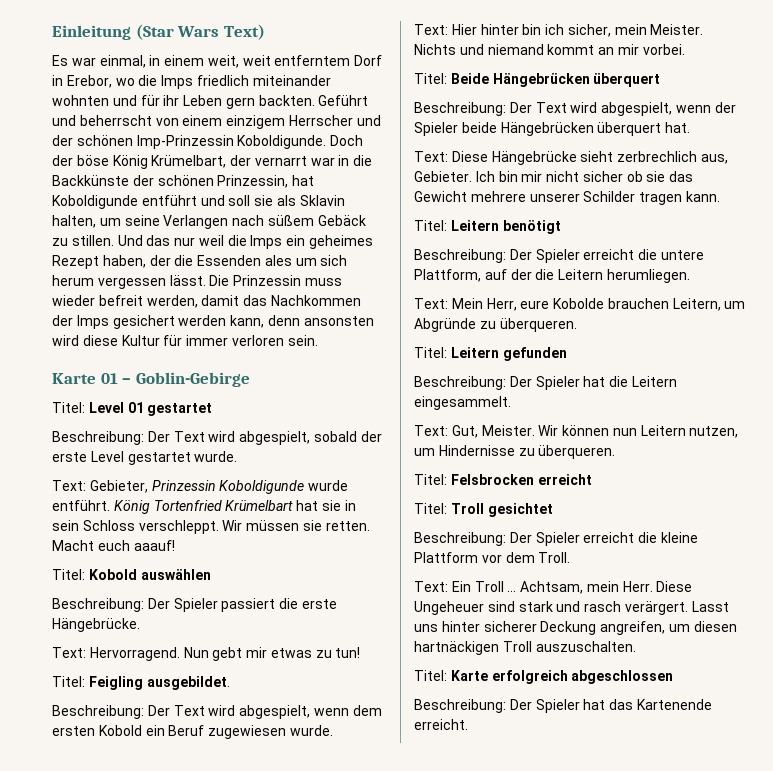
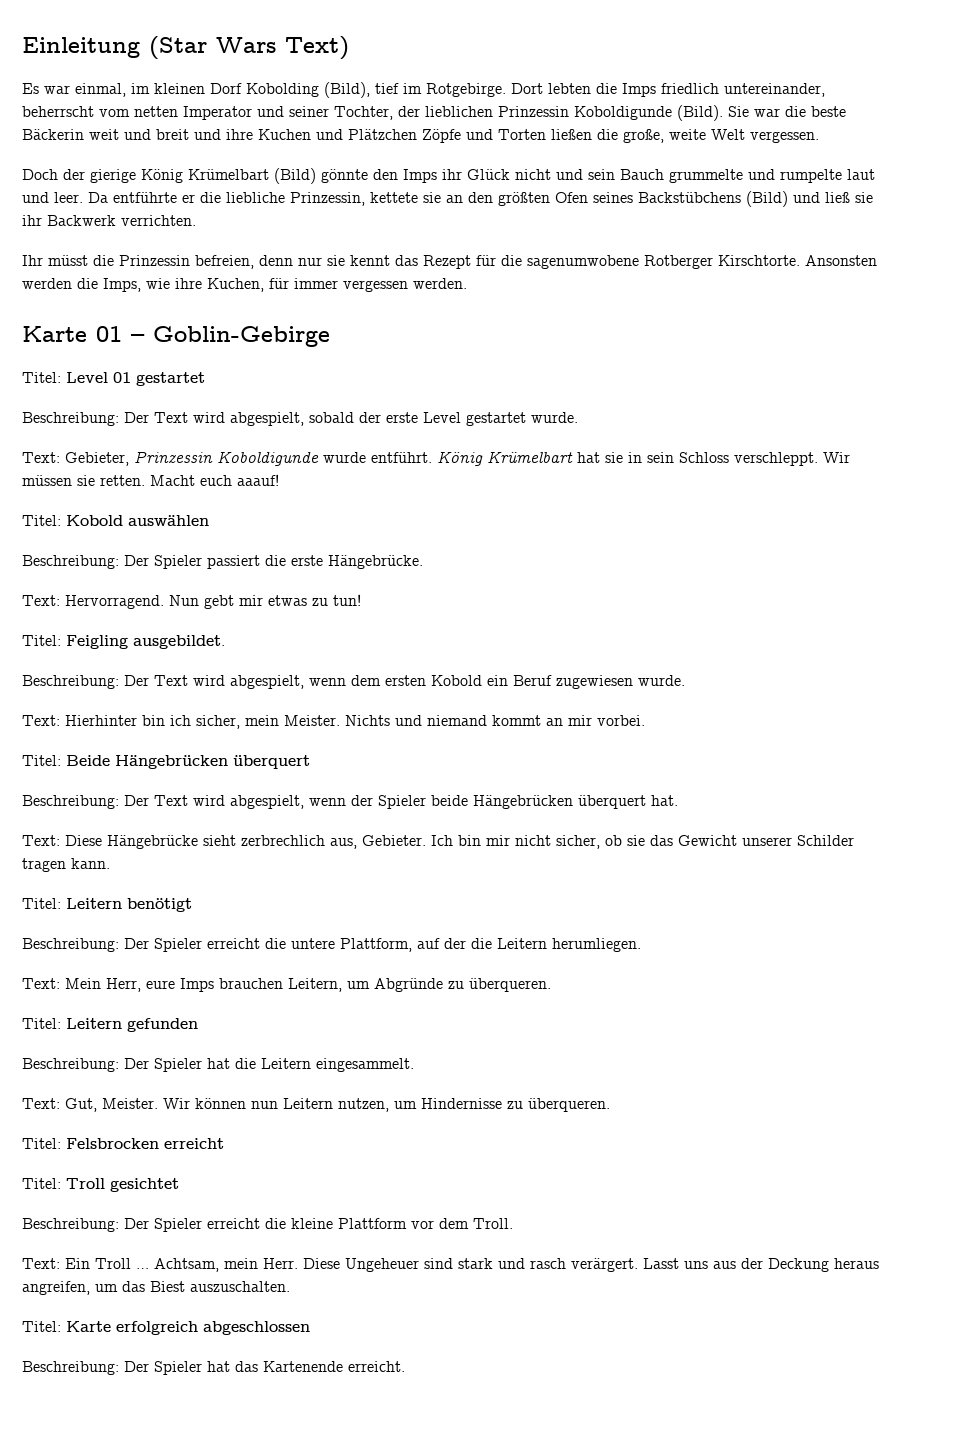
- Es war einmal, in einem weit, weit entferntem Dorf in Erebor, wo die Imps friedlich miteinander wohnten und für ihr Leben gern backten. Geführt und beherrscht von einem einzigem Herrscher und der schönen Imp-Prinzessin Koboldigunde. Doch der böse König Krümelbart, der vernarrt war in die Backkünste der schönen Prinzessin, hat Koboldigunde entführt und soll sie als Sklavin halten, um seine Verlangen nach süßem Gebäck zu stillen. Und das nur weil die Imps ein geheimes Rezept haben, der die Essenden ales um sich herum vergessen lässt. Die Prinzessin muss wieder befreit werden, damit das Nachkommen der Imps gesichert werden kann, denn ansonsten wird diese Kultur für immer verloren sein.
+ Es war einmal, im kleinen Dorf Kobolding (Bild), tief im Rotgebirge. Dort lebten die Imps friedlich untereinander, beherrscht vom netten Imperator und seiner Tochter, der lieblichen Prinzessin Koboldigunde (Bild). Sie war die beste Bäckerin weit und breit und ihre Kuchen und Plätzchen Zöpfe und Torten ließen die große, weite Welt vergessen.
+ Doch der gierige König Krümelbart (Bild) gönnte den Imps ihr Glück nicht und sein Bauch grummelte und rumpelte laut und leer. Da entführte er die liebliche Prinzessin, kettete sie an den größten Ofen seines Backstübchens (Bild) und ließ sie ihr Backwerk verrichten.
+ Ihr müsst die Prinzessin befreien, denn nur sie kennt das Rezept für die sagenumwobene Rotberger Kirschtorte. Ansonsten werden die Imps, wie ihre Kuchen, für immer vergessen werden.
- König Tortenfried Krümelbart hat sie in sein Schloss verschleppt.
+ König Krümelbart hat sie in sein Schloss verschleppt.
- Text: Hier hinter bin ich sicher, mein Meister.
+ Text: Hierhinter bin ich sicher, mein Meister.
- Ich bin mir nicht sicher ob sie das Gewicht mehrere unserer Schilder tragen kann.
+ Ich bin mir nicht sicher, ob sie das Gewicht unserer Schilder tragen kann.
- Text: Mein Herr, eure Kobolde brauchen Leitern, um Abgründe zu überqueren.
+ Text: Mein Herr, eure Imps brauchen Leitern, um Abgründe zu überqueren.
- Lasst uns hinter sicherer Deckung angreifen, um diesen hartnäckigen Troll auszuschalten.
+ Lasst uns aus der Deckung heraus angreifen, um das Biest auszuschalten.

